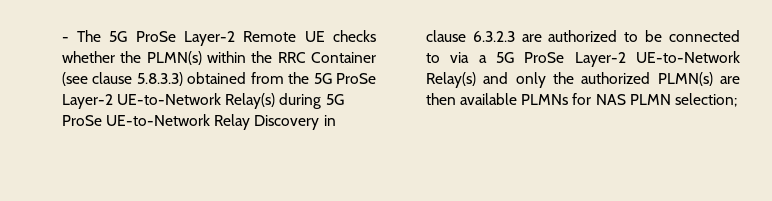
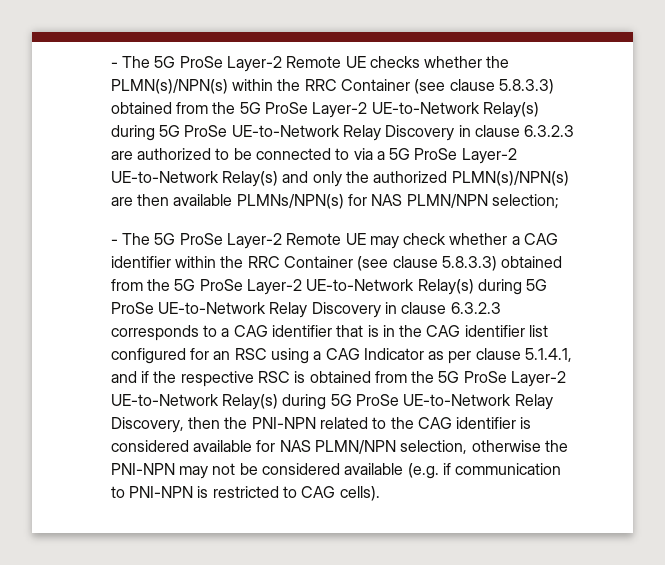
- - The 5G ProSe Layer-2 Remote UE checks whether the PLMN(s) within the RRC Container (see clause 5.8.3.3) obtained from the 5G ProSe Layer-2 UE-to-Network Relay(s) during 5G ProSe UE-to-Network Relay Discovery in clause 6.3.2.3 are authorized to be connected to via a 5G ProSe Layer-2 UE-to-Network Relay(s) and only the authorized PLMN(s) are then available PLMNs for NAS PLMN selection;
+ - The 5G ProSe Layer-2 Remote UE checks whether the PLMN(s)/NPN(s) within the RRC Container (see clause 5.8.3.3) obtained from the 5G ProSe Layer-2 UE-to-Network Relay(s) during 5G ProSe UE-to-Network Relay Discovery in clause 6.3.2.3 are authorized to be connected to via a 5G ProSe Layer-2 UE-to-Network Relay(s) and only the authorized PLMN(s)/NPN(s) are then available PLMNs/NPN(s) for NAS PLMN/NPN selection;
+ - The 5G ProSe Layer-2 Remote UE may check whether a CAG identifier within the RRC Container (see clause 5.8.3.3) obtained from the 5G ProSe Layer-2 UE-to-Network Relay(s) during 5G ProSe UE-to-Network Relay Discovery in clause 6.3.2.3 corresponds to a CAG identifier that is in the CAG identifier list configured for an RSC using a CAG Indicator as per clause 5.1.4.1, and if the respective RSC is obtained from the 5G ProSe Layer-2 UE-to-Network Relay(s) during 5G ProSe UE-to-Network Relay Discovery, then the PNI-NPN related to the CAG identifier is considered available for NAS PLMN/NPN selection, otherwise the PNI-NPN may not be considered available (e.g. if communication to PNI-NPN is restricted to CAG cells).

